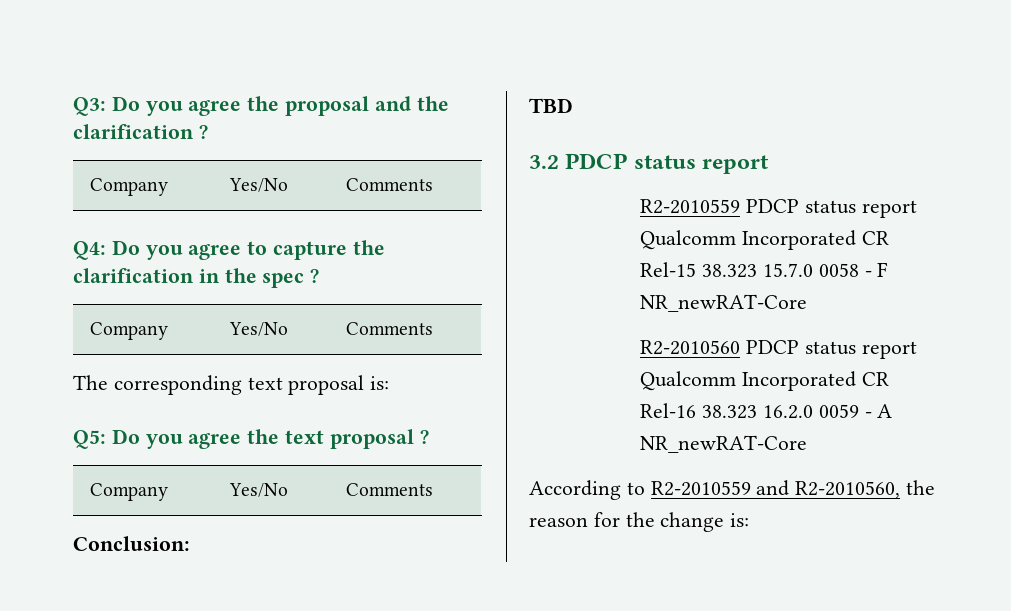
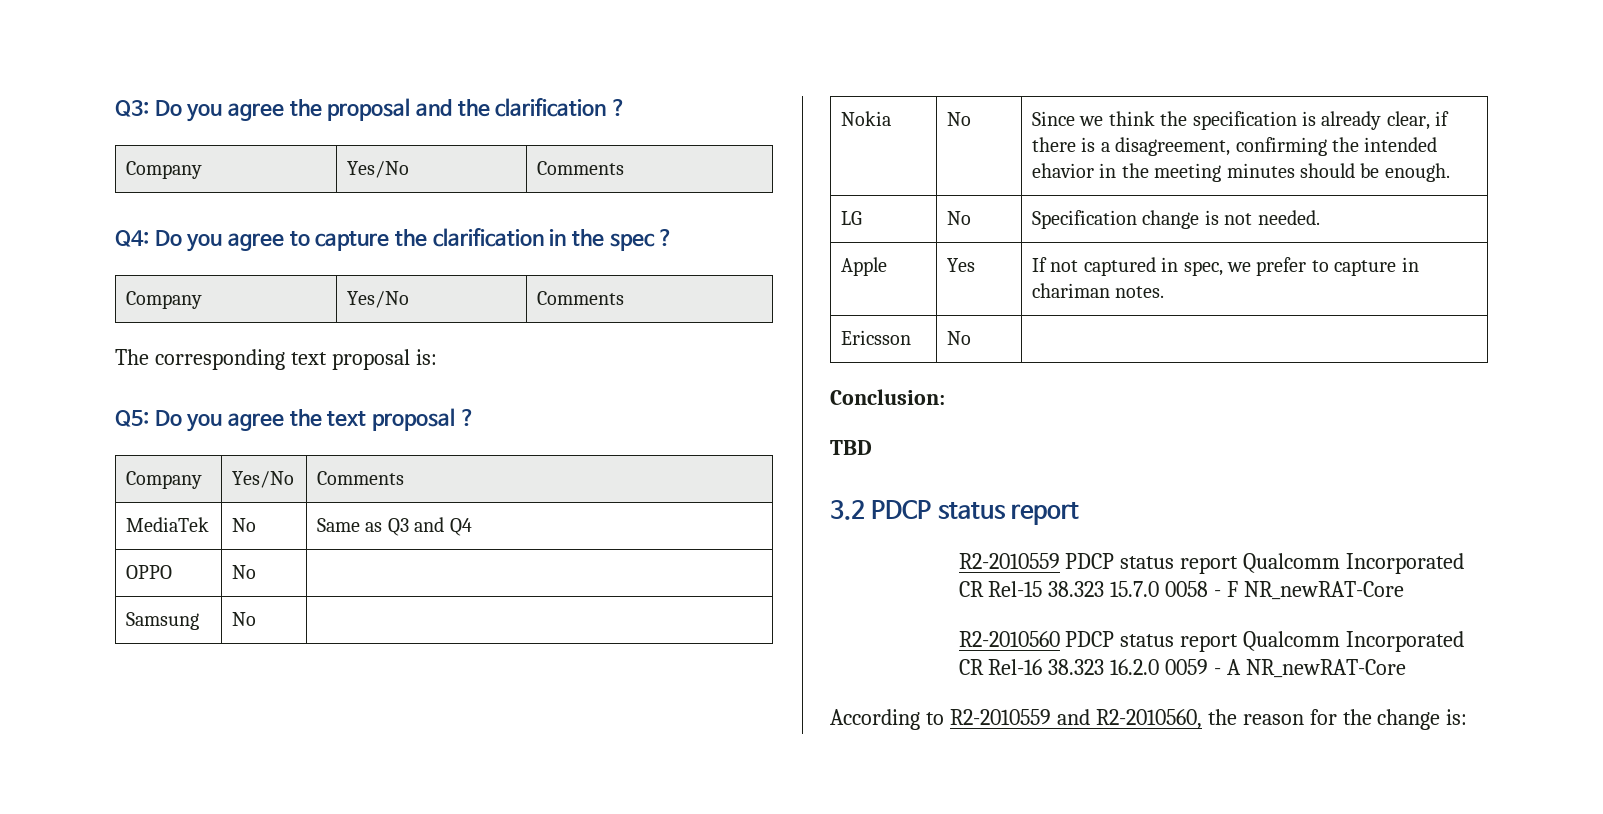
+ MediaTek | No | Same as Q3 and Q4
+ OPPO | No |
+ Samsung | No |
+ Nokia | No | Since we think the specification is already clear, if there is a disagreement, confirming the intended ehavior in the meeting minutes should be enough.
+ LG | No | Specification change is not needed.
+ Apple | Yes | If not captured in spec, we prefer to capture in chariman notes.
+ Ericsson | No |

